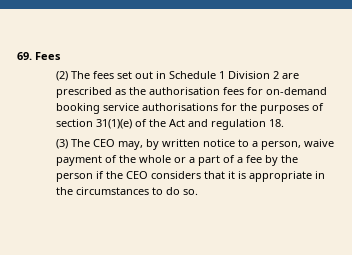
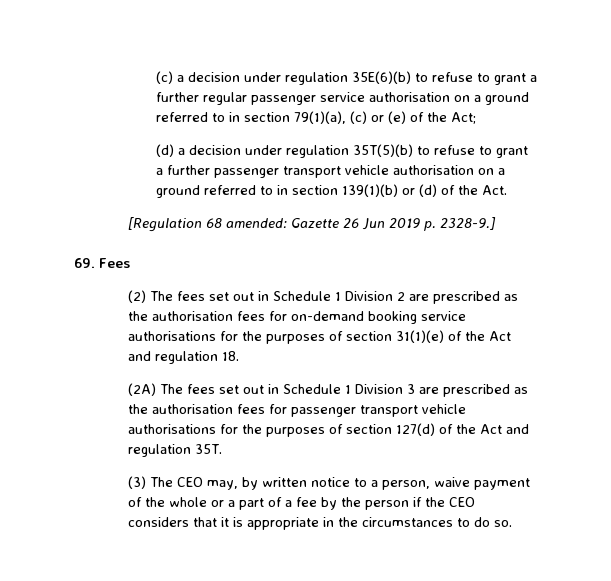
+ (c) a decision under regulation 35E(6)(b) to refuse to grant a further regular passenger service authorisation on a ground referred to in section 79(1)(a), (c) or (e) of the Act;
+ (d) a decision under regulation 35T(5)(b) to refuse to grant a further passenger transport vehicle authorisation on a ground referred to in section 139(1)(b) or (d) of the Act.
+ [Regulation 68 amended: Gazette 26 Jun 2019 p. 2328-9.]
+ (2A) The fees set out in Schedule 1 Division 3 are prescribed as the authorisation fees for passenger transport vehicle authorisations for the purposes of section 127(d) of the Act and regulation 35T.

